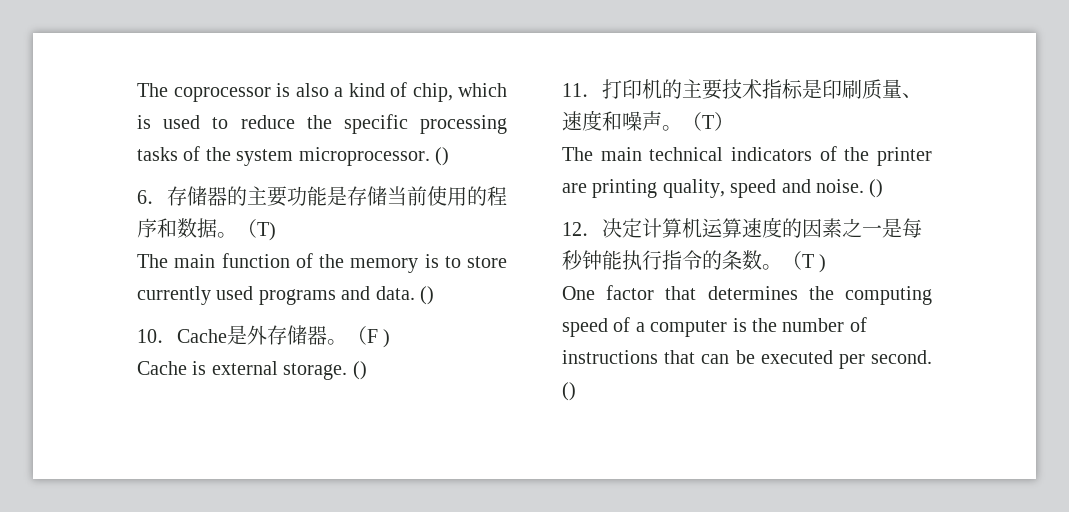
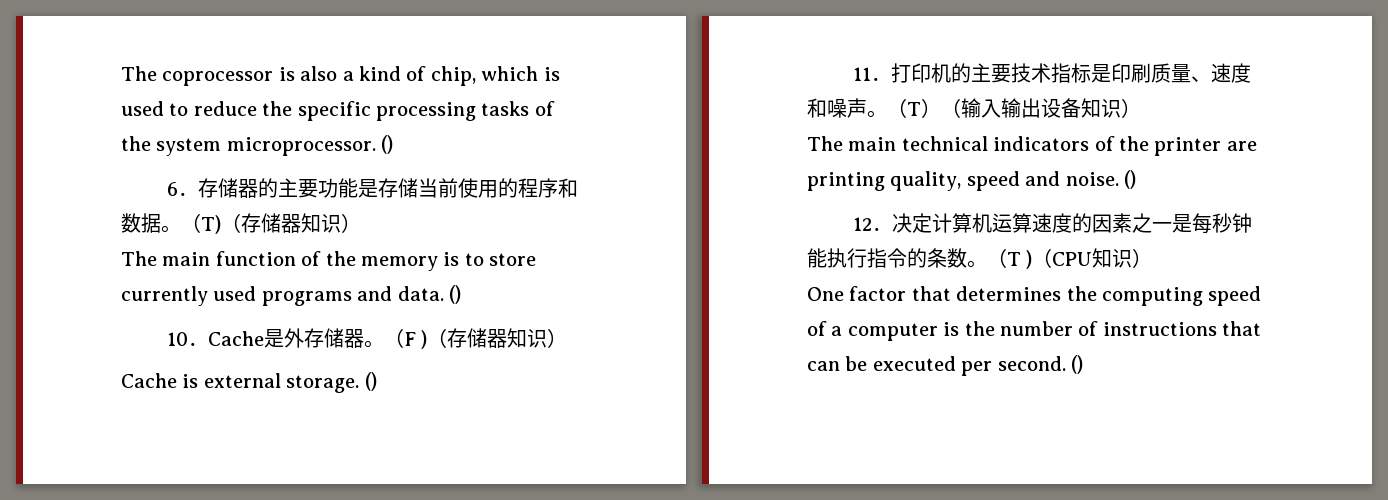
- （T)
+ （T)（存储器知识）
- （F )
+ （F )（存储器知识）
- 11．打印机的主要技术指标是印刷质量、速度和噪声。（T）
+ 11．打印机的主要技术指标是印刷质量、速度和噪声。（T）（输入输出设备知识）
- 12．决定计算机运算速度的因素之一是每秒钟能执行指令的条数。（T )
+ 12．决定计算机运算速度的因素之一是每秒钟能执行指令的条数。（T )（CPU知识）

